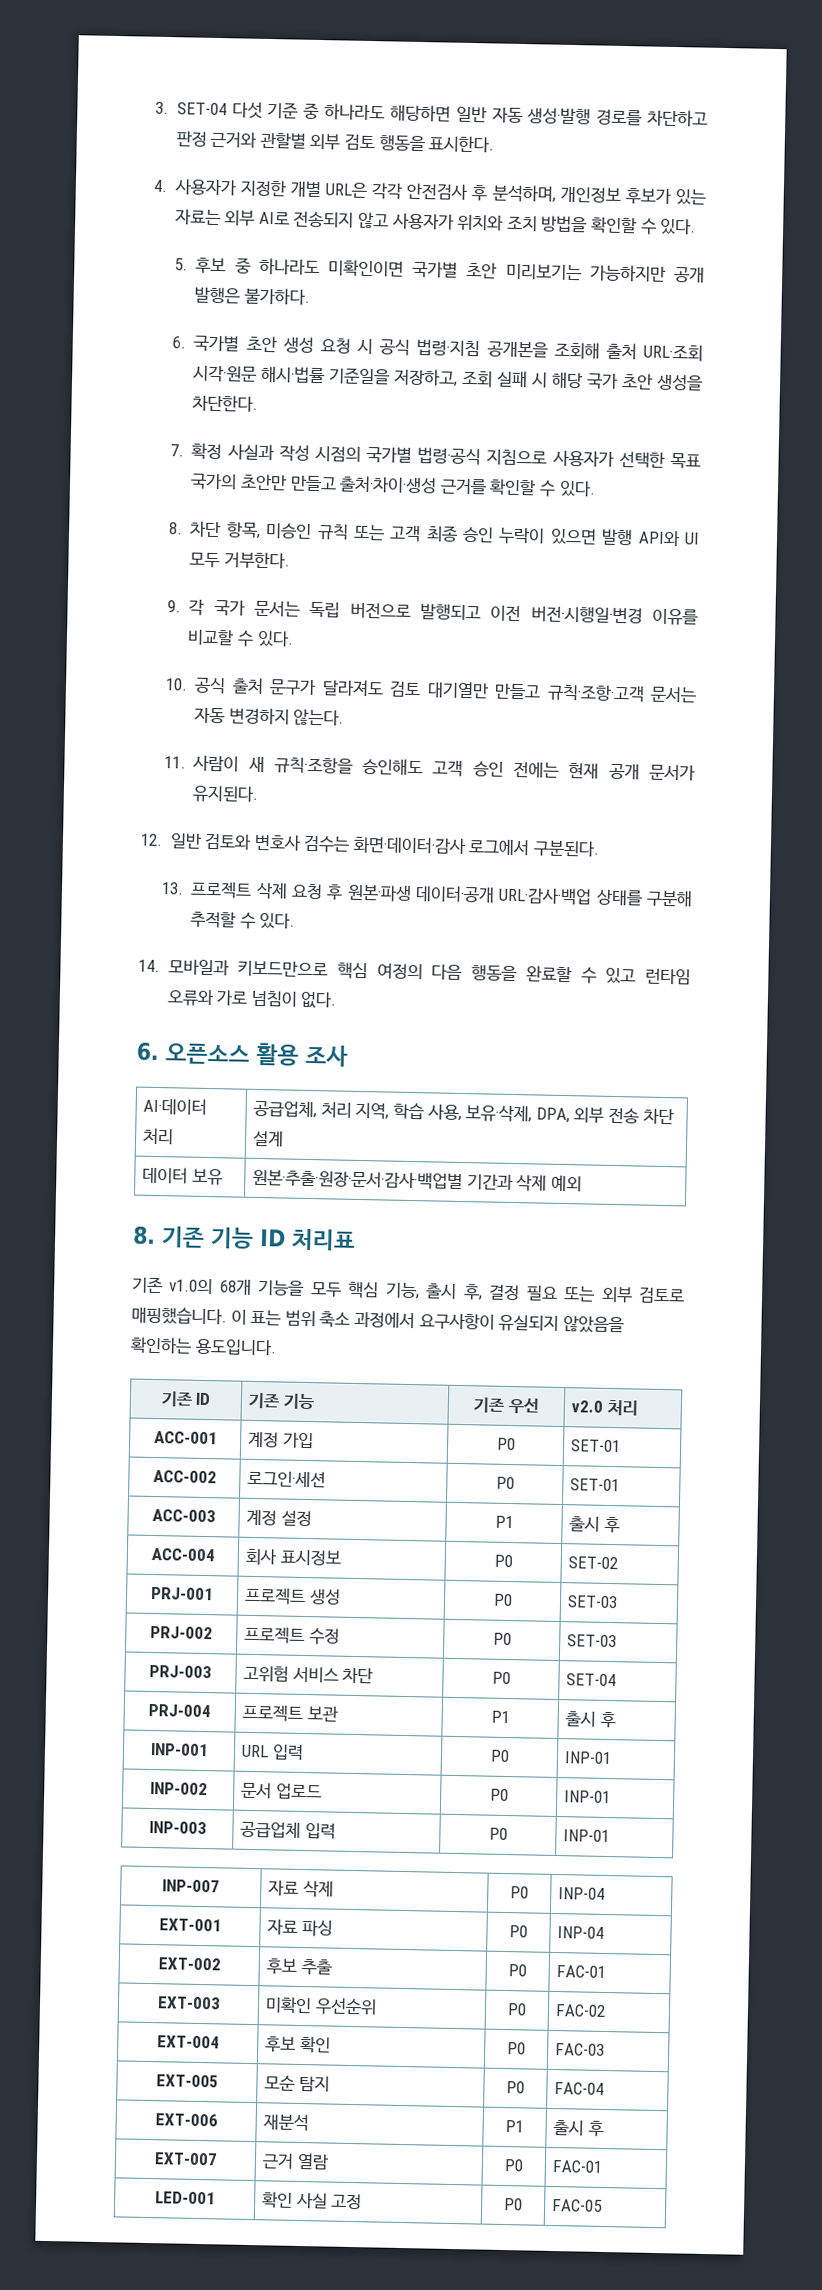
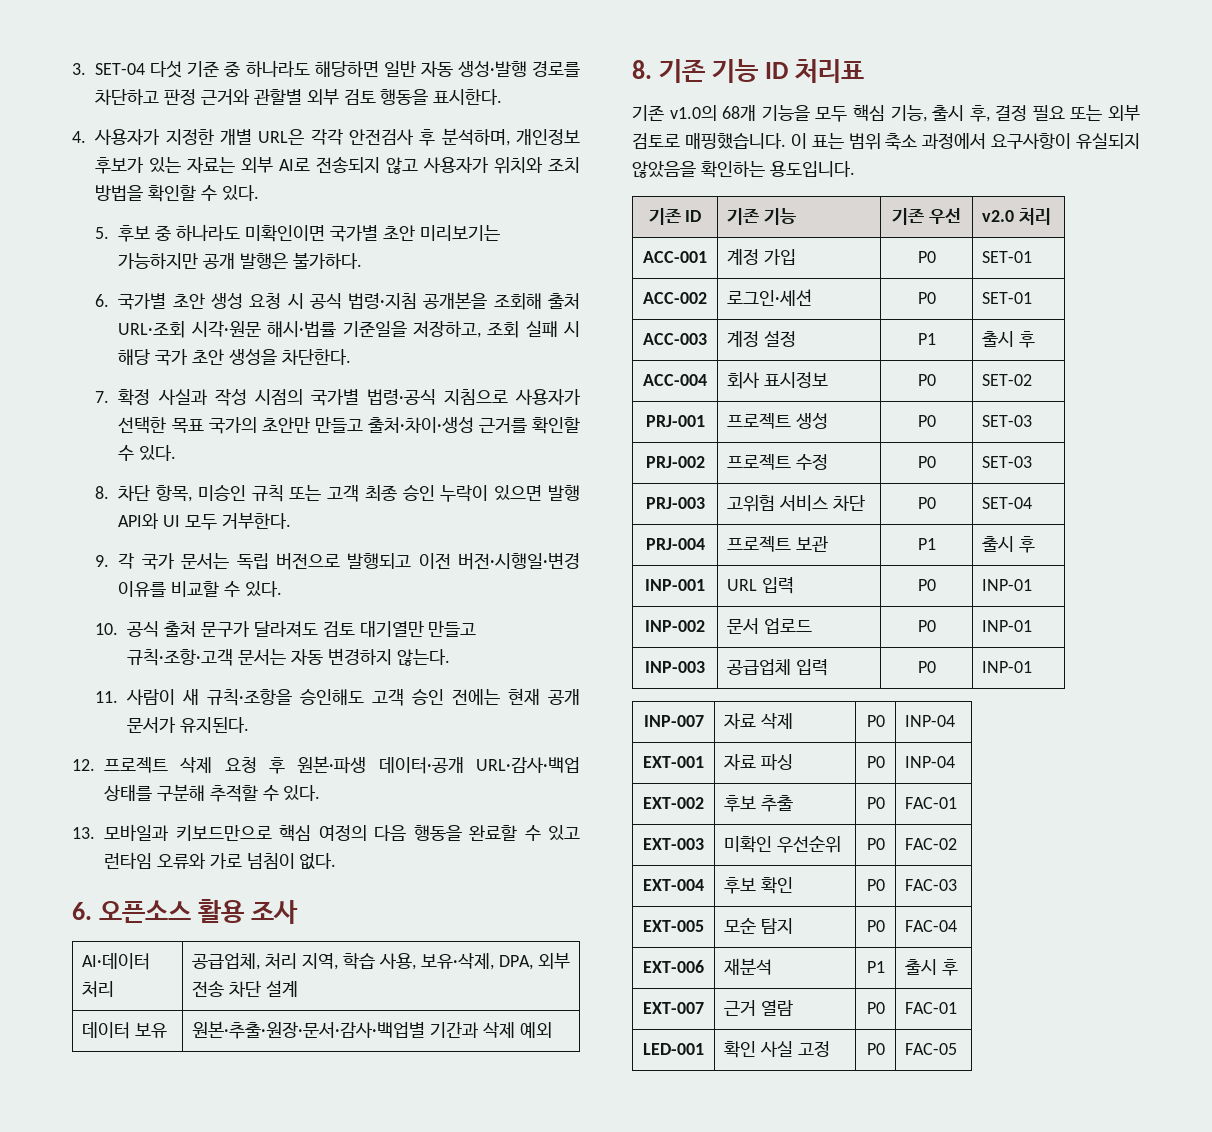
- 12. 일반 검토와 변호사 검수는 화면·데이터·감사 로그에서 구분된다.
- 13. 프로젝트 삭제 요청 후 원본·파생 데이터·공개 URL·감사·백업 상태를 구분해 추적할 수 있다.
+ 12. 프로젝트 삭제 요청 후 원본·파생 데이터·공개 URL·감사·백업 상태를 구분해 추적할 수 있다.
- 14. 모바일과 키보드만으로 핵심 여정의 다음 행동을 완료할 수 있고 런타임 오류와 가로 넘침이 없다.
+ 13. 모바일과 키보드만으로 핵심 여정의 다음 행동을 완료할 수 있고 런타임 오류와 가로 넘침이 없다.

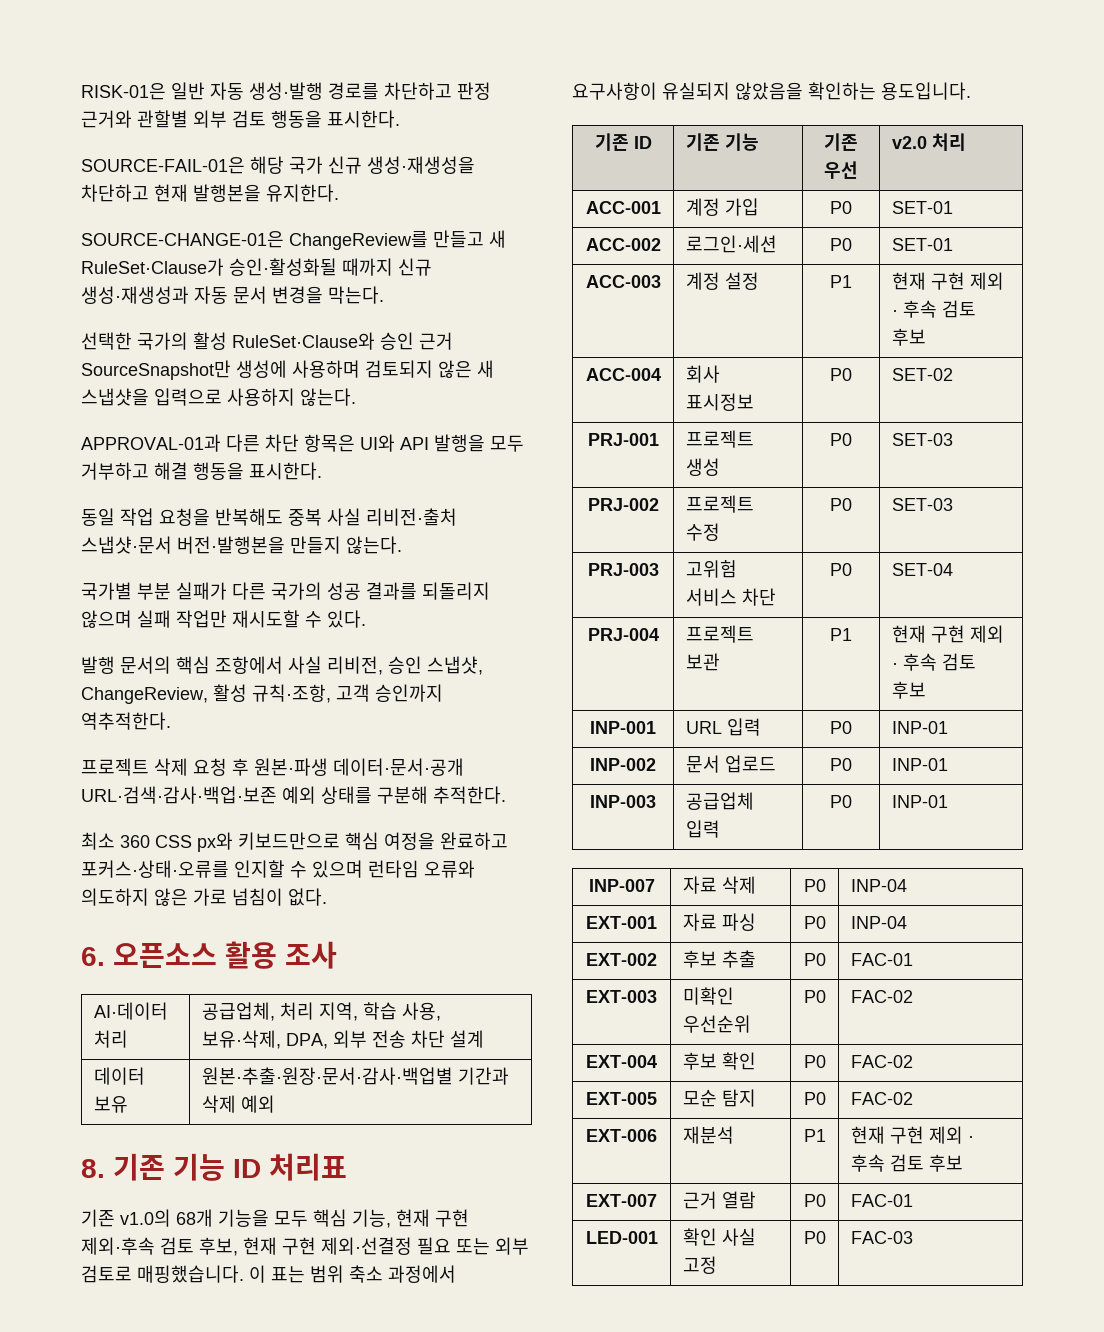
- 3. SET-04 다섯 기준 중 하나라도 해당하면 일반 자동 생성·발행 경로를 차단하고 판정 근거와 관할별 외부 검토 행동을 표시한다.
+ RISK-01은 일반 자동 생성·발행 경로를 차단하고 판정 근거와 관할별 외부 검토 행동을 표시한다.
- 4. 사용자가 지정한 개별 URL은 각각 안전검사 후 분석하며, 개인정보 후보가 있는 자료는 외부 AI로 전송되지 않고 사용자가 위치와 조치 방법을 확인할 수 있다.
- 5. 후보 중 하나라도 미확인이면 국가별 초안 미리보기는 가능하지만 공개 발행은 불가하다.
- 6. 국가별 초안 생성 요청 시 공식 법령·지침 공개본을 조회해 출처 URL·조회 시각·원문 해시·법률 기준일을 저장하고, 조회 실패 시 해당 국가 초안 생성을 차단한다.
- 7. 확정 사실과 작성 시점의 국가별 법령·공식 지침으로 사용자가 선택한 목표 국가의 초안만 만들고 출처·차이·생성 근거를 확인할 수 있다.
- 8. 차단 항목, 미승인 규칙 또는 고객 최종 승인 누락이 있으면 발행 API와 UI 모두 거부한다.
- 9. 각 국가 문서는 독립 버전으로 발행되고 이전 버전·시행일·변경 이유를 비교할 수 있다.
- 10. 공식 출처 문구가 달라져도 검토 대기열만 만들고 규칙·조항·고객 문서는 자동 변경하지 않는다.
- 11. 사람이 새 규칙·조항을 승인해도 고객 승인 전에는 현재 공개 문서가 유지된다.
- 12. 프로젝트 삭제 요청 후 원본·파생 데이터·공개 URL·감사·백업 상태를 구분해 추적할 수 있다.
- 13. 모바일과 키보드만으로 핵심 여정의 다음 행동을 완료할 수 있고 런타임 오류와 가로 넘침이 없다.
+ SOURCE-FAIL-01은 해당 국가 신규 생성·재생성을 차단하고 현재 발행본을 유지한다.
+ SOURCE-CHANGE-01은 ChangeReview를 만들고 새 RuleSet·Clause가 승인·활성화될 때까지 신규 생성·재생성과 자동 문서 변경을 막는다.
+ 선택한 국가의 활성 RuleSet·Clause와 승인 근거 SourceSnapshot만 생성에 사용하며 검토되지 않은 새 스냅샷을 입력으로 사용하지 않는다.
+ APPROVAL-01과 다른 차단 항목은 UI와 API 발행을 모두 거부하고 해결 행동을 표시한다.
+ 동일 작업 요청을 반복해도 중복 사실 리비전·출처 스냅샷·문서 버전·발행본을 만들지 않는다.
+ 국가별 부분 실패가 다른 국가의 성공 결과를 되돌리지 않으며 실패 작업만 재시도할 수 있다.
+ 발행 문서의 핵심 조항에서 사실 리비전, 승인 스냅샷, ChangeReview, 활성 규칙·조항, 고객 승인까지 역추적한다.
+ 프로젝트 삭제 요청 후 원본·파생 데이터·문서·공개 URL·검색·감사·백업·보존 예외 상태를 구분해 추적한다.
+ 최소 360 CSS px와 키보드만으로 핵심 여정을 완료하고 포커스·상태·오류를 인지할 수 있으며 런타임 오류와 의도하지 않은 가로 넘침이 없다.
- 기존 v1.0의 68개 기능을 모두 핵심 기능, 출시 후, 결정 필요 또는 외부 검토로 매핑했습니다.
+ 기존 v1.0의 68개 기능을 모두 핵심 기능, 현재 구현 제외·후속 검토 후보, 현재 구현 제외·선결정 필요 또는 외부 검토로 매핑했습니다.
- ACC-003 | 계정 설정 | P1 | 출시 후
+ ACC-003 | 계정 설정 | P1 | 현재 구현 제외 · 후속 검토 후보
- PRJ-004 | 프로젝트 보관 | P1 | 출시 후
+ PRJ-004 | 프로젝트 보관 | P1 | 현재 구현 제외 · 후속 검토 후보
- EXT-004 | 후보 확인 | P0 | FAC-03
+ EXT-004 | 후보 확인 | P0 | FAC-02
- EXT-005 | 모순 탐지 | P0 | FAC-04
+ EXT-005 | 모순 탐지 | P0 | FAC-02
- EXT-006 | 재분석 | P1 | 출시 후
+ EXT-006 | 재분석 | P1 | 현재 구현 제외 · 후속 검토 후보
- LED-001 | 확인 사실 고정 | P0 | FAC-05
+ LED-001 | 확인 사실 고정 | P0 | FAC-03

